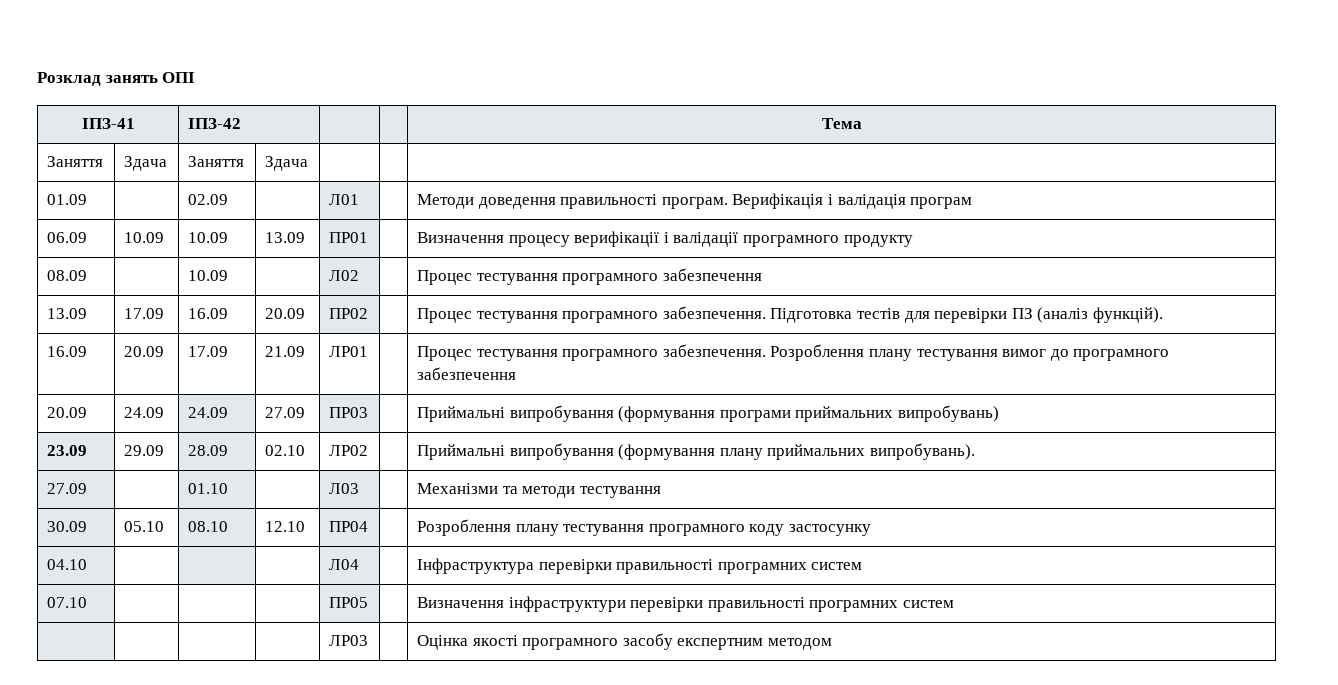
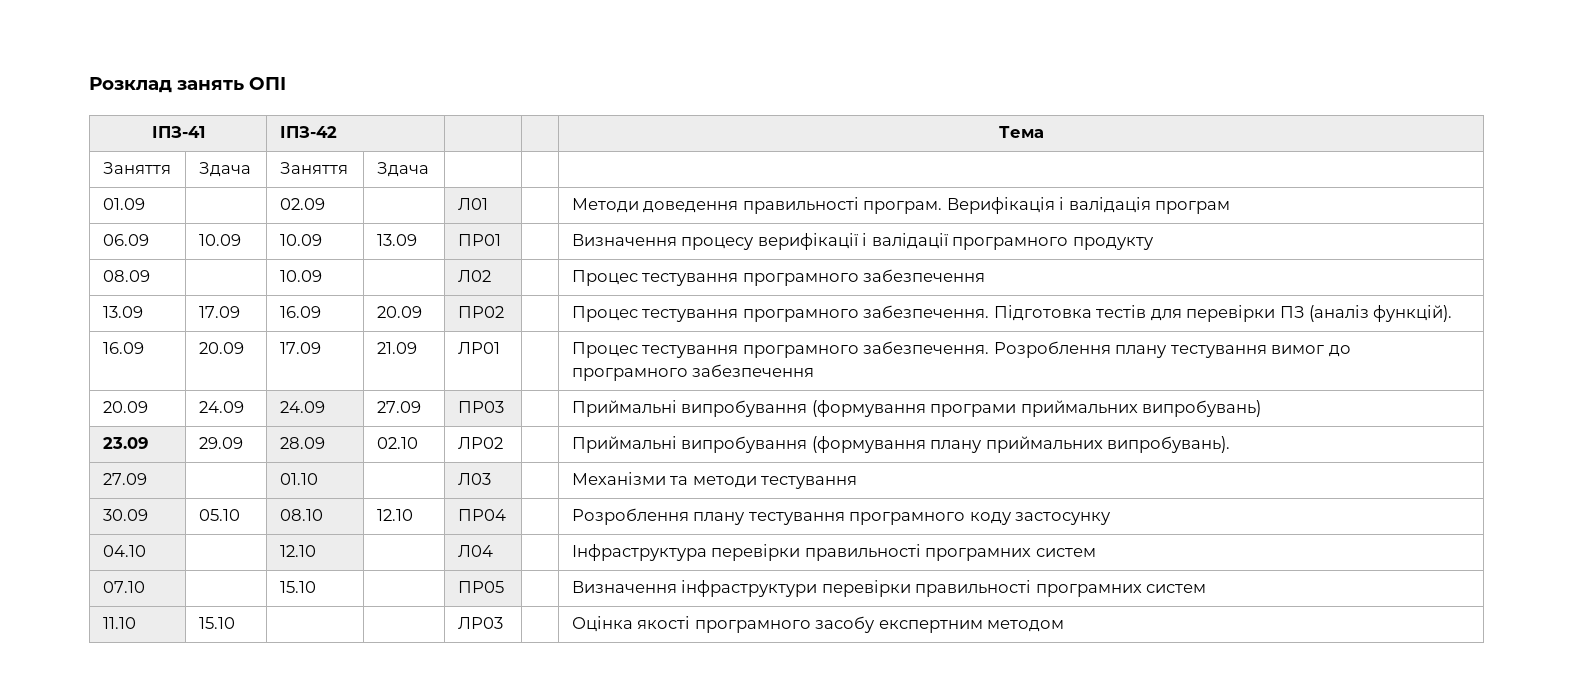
- 04.10 | | | | Л04 | | Інфраструктура перевірки правильності програмних систем
+ 04.10 | | 12.10 | | Л04 | | Інфраструктура перевірки правильності програмних систем
- 07.10 | | | | ПР05 | | Визначення інфраструктури перевірки правильності програмних систем
+ 07.10 | | 15.10 | | ПР05 | | Визначення інфраструктури перевірки правильності програмних систем
- | | | | ЛР03 | | Оцінка якості програмного засобу експертним методом
+ 11.10 | 15.10 | | | ЛР03 | | Оцінка якості програмного засобу експертним методом

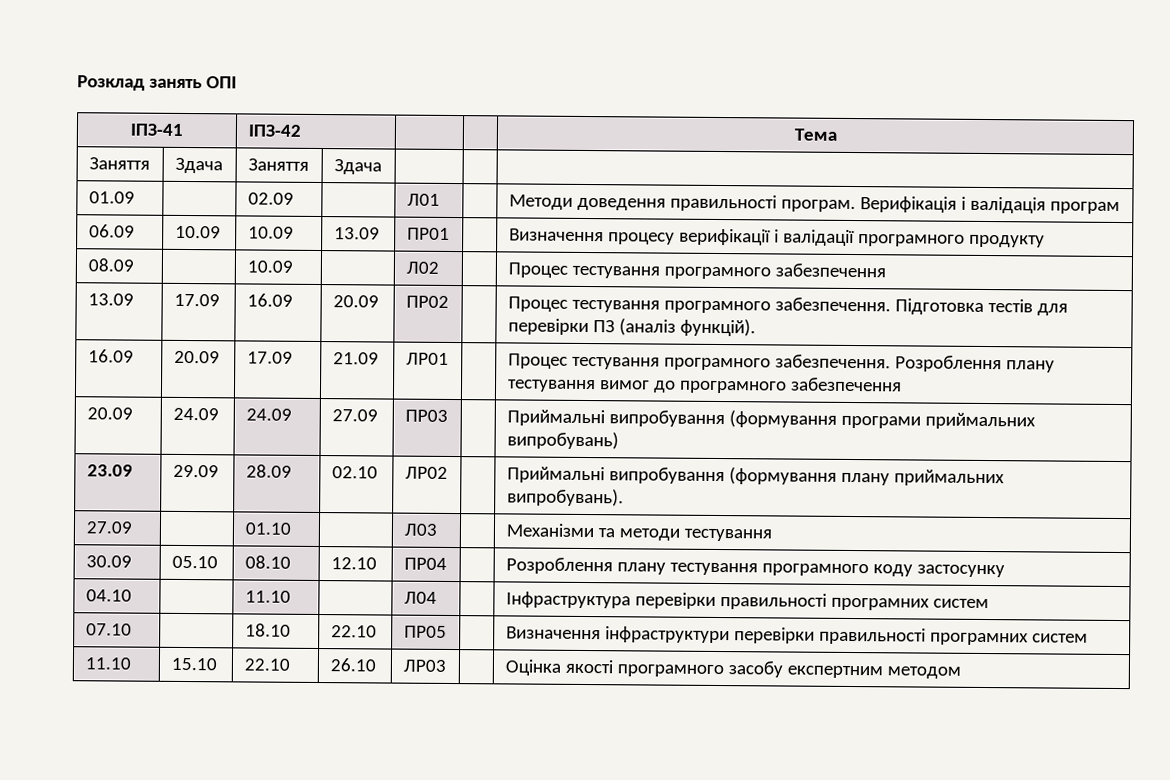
- 04.10 | | 12.10 | | Л04 | | Інфраструктура перевірки правильності програмних систем
+ 04.10 | | 11.10 | | Л04 | | Інфраструктура перевірки правильності програмних систем
- 07.10 | | 15.10 | | ПР05 | | Визначення інфраструктури перевірки правильності програмних систем
+ 07.10 | | 18.10 | 22.10 | ПР05 | | Визначення інфраструктури перевірки правильності програмних систем
- 11.10 | 15.10 | | | ЛР03 | | Оцінка якості програмного засобу експертним методом
+ 11.10 | 15.10 | 22.10 | 26.10 | ЛР03 | | Оцінка якості програмного засобу експертним методом

